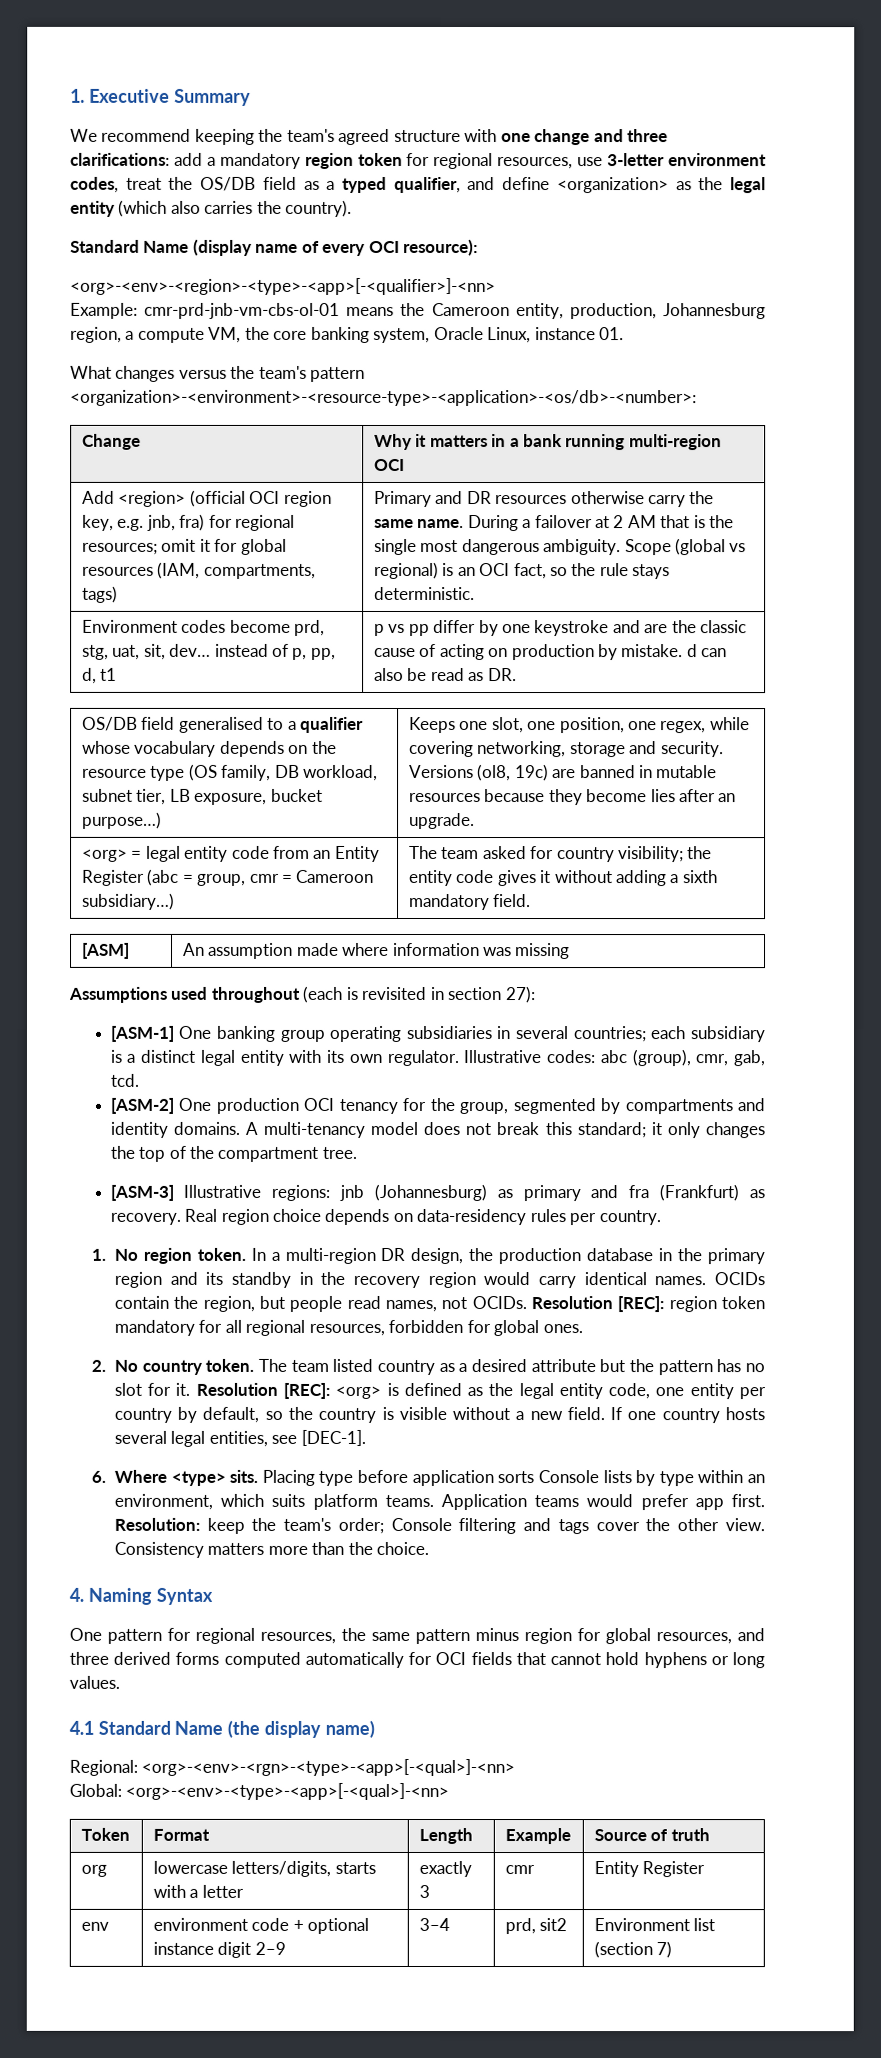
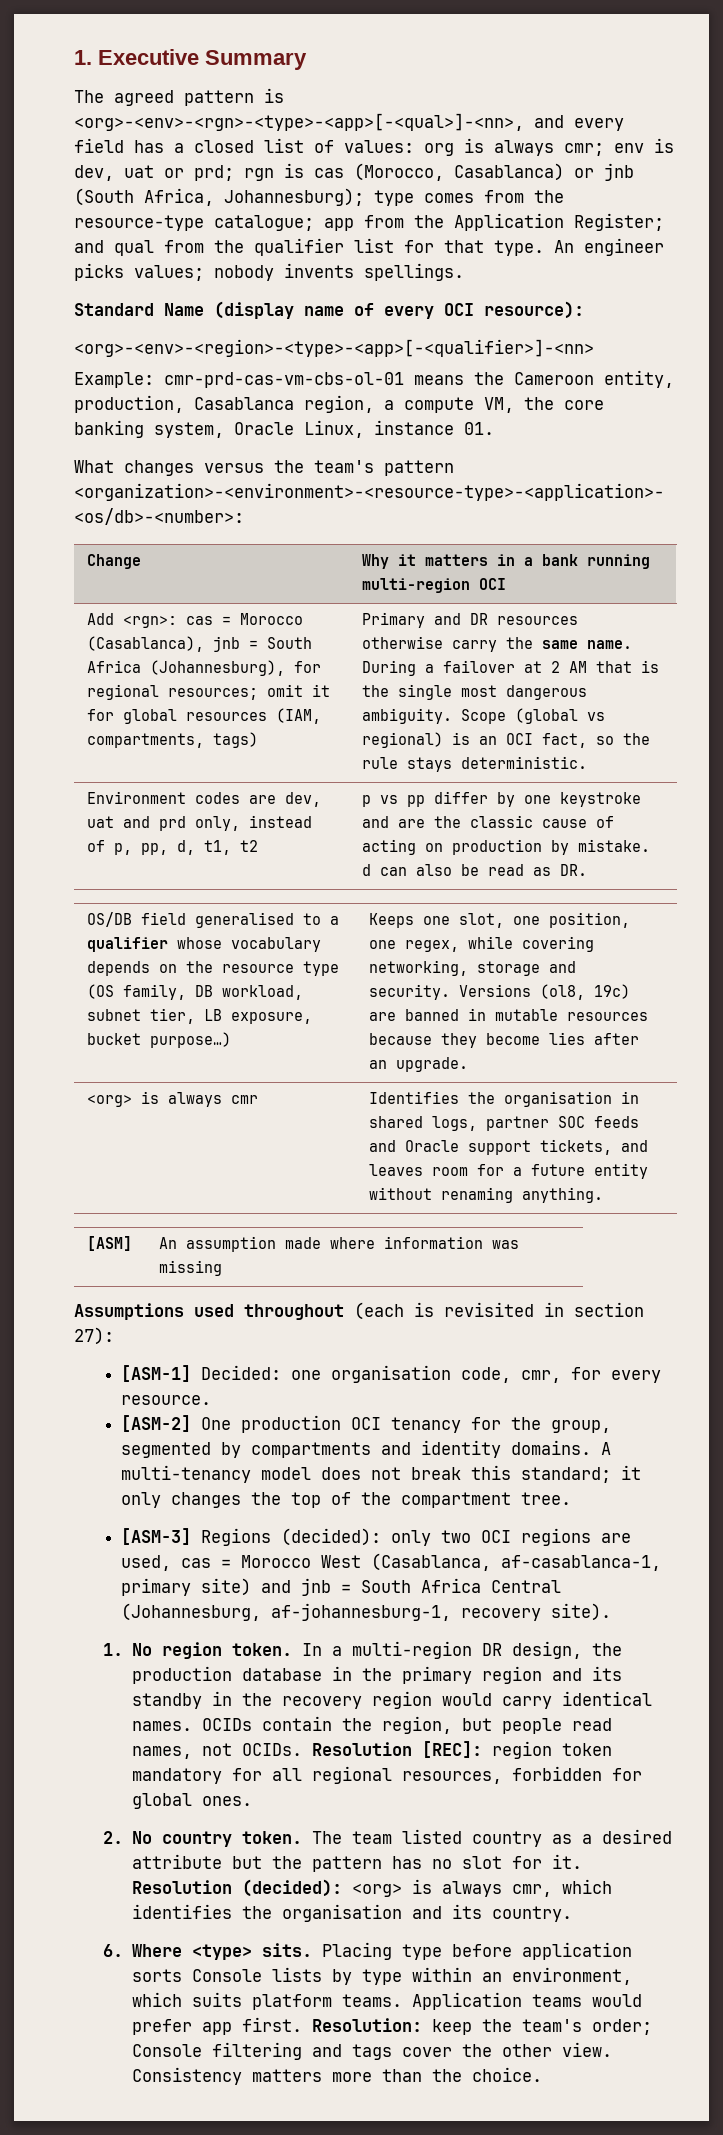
- We recommend keeping the team's agreed structure with one change and three clarifications: add a mandatory region token for regional resources, use 3-letter environment codes, treat the OS/DB field as a typed qualifier, and define <organization> as the legal entity (which also carries the country).
+ The agreed pattern is <org>-<env>-<rgn>-<type>-<app>[-<qual>]-<nn>, and every field has a closed list of values: org is always cmr; env is dev, uat or prd; rgn is cas (Morocco, Casablanca) or jnb (South Africa, Johannesburg); type comes from the resource-type catalogue; app from the Application Register; and qual from the qualifier list for that type. An engineer picks values; nobody invents spellings.
- Example: cmr-prd-jnb-vm-cbs-ol-01 means the Cameroon entity, production, Johannesburg region, a compute VM, the core banking system, Oracle Linux, instance 01.
+ Example: cmr-prd-cas-vm-cbs-ol-01 means the Cameroon entity, production, Casablanca region, a compute VM, the core banking system, Oracle Linux, instance 01.
- Add <region> (official OCI region key, e.g. jnb, fra) for regional resources; omit it for global resources (IAM, compartments, tags)
+ Add <rgn>: cas = Morocco (Casablanca), jnb = South Africa (Johannesburg), for regional resources; omit it for global resources (IAM, compartments, tags)
- Environment codes become prd, stg, uat, sit, dev… instead of p, pp, d, t1 | p vs pp differ by one keystroke and are the classic cause of acting on production by mistake. d can also be read as DR.
+ Environment codes are dev, uat and prd only, instead of p, pp, d, t1, t2 | p vs pp differ by one keystroke and are the classic cause of acting on production by mistake. d can also be read as DR.
- <org> = legal entity code from an Entity Register (abc = group, cmr = Cameroon subsidiary…) | The team asked for country visibility; the entity code gives it without adding a sixth mandatory field.
+ <org> is always cmr | Identifies the organisation in shared logs, partner SOC feeds and Oracle support tickets, and leaves room for a future entity without renaming anything.
- [ASM-1] One banking group operating subsidiaries in several countries; each subsidiary is a distinct legal entity with its own regulator. Illustrative codes: abc (group), cmr, gab, tcd.
+ [ASM-1] Decided: one organisation code, cmr, for every resource.
- [ASM-3] Illustrative regions: jnb (Johannesburg) as primary and fra (Frankfurt) as recovery. Real region choice depends on data-residency rules per country.
+ [ASM-3] Regions (decided): only two OCI regions are used, cas = Morocco West (Casablanca, af-casablanca-1, primary site) and jnb = South Africa Central (Johannesburg, af-johannesburg-1, recovery site).
- Resolution [REC]: <org> is defined as the legal entity code, one entity per country by default, so the country is visible without a new field. If one country hosts several legal entities, see [DEC-1].
+ Resolution (decided): <org> is always cmr, which identifies the organisation and its country.
- 4. Naming Syntax
- One pattern for regional resources, the same pattern minus region for global resources, and three derived forms computed automatically for OCI fields that cannot hold hyphens or long values.
- 4.1 Standard Name (the display name)
- Regional: <org>-<env>-<rgn>-<type>-<app>[-<qual>]-<nn>
- Global: <org>-<env>-<type>-<app>[-<qual>]-<nn>
- Token | Format | Length | Example | Source of truth
- org | lowercase letters/digits, starts with a letter | exactly 3 | cmr | Entity Register
- env | environment code + optional instance digit 2–9 | 3–4 | prd, sit2 | Environment list (section 7)

